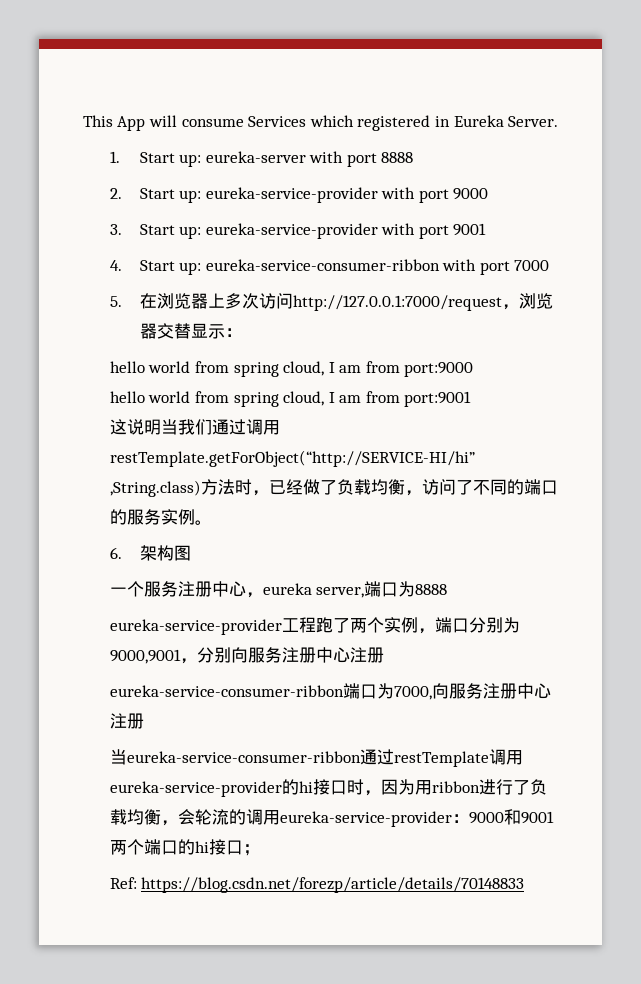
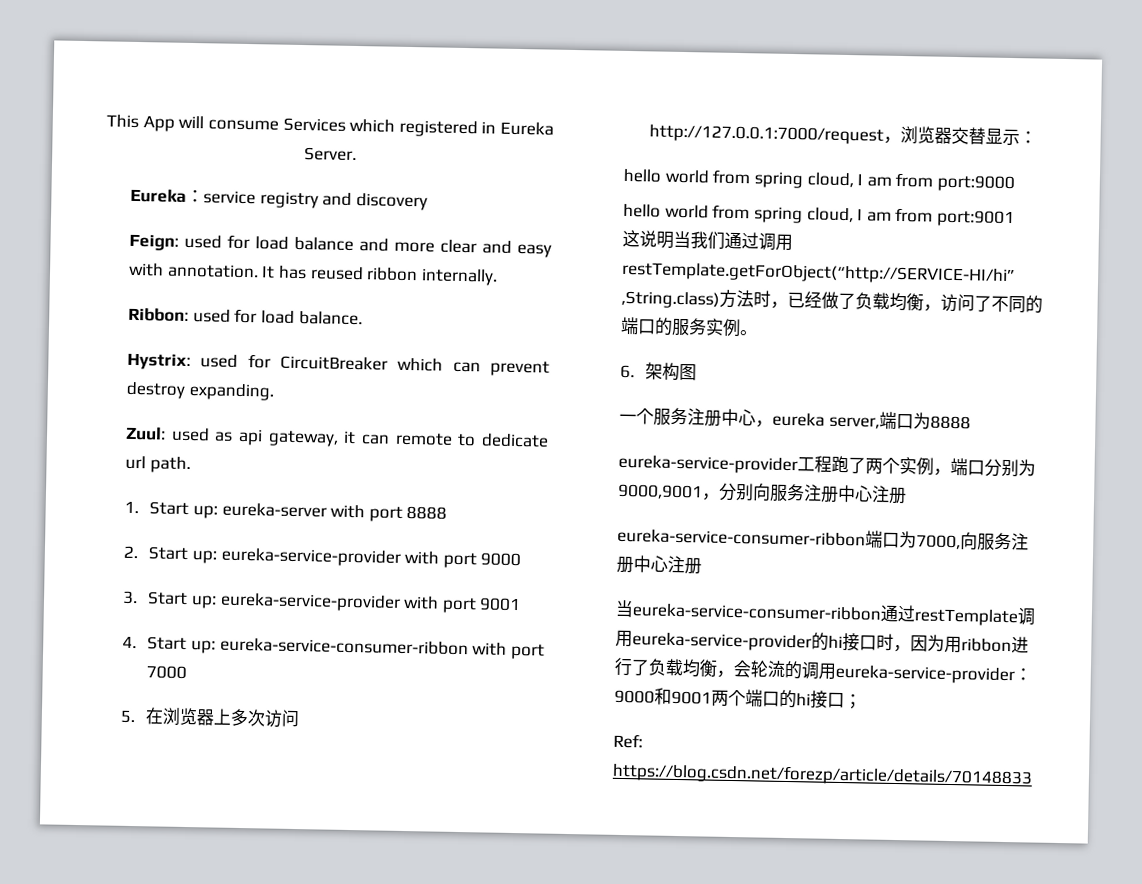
+ Eureka：service registry and discovery
+ Feign: used for load balance and more clear and easy with annotation. It has reused ribbon internally.
+ Ribbon: used for load balance.
+ Hystrix: used for CircuitBreaker which can prevent destroy expanding.
+ Zuul: used as api gateway, it can remote to dedicate url path.

